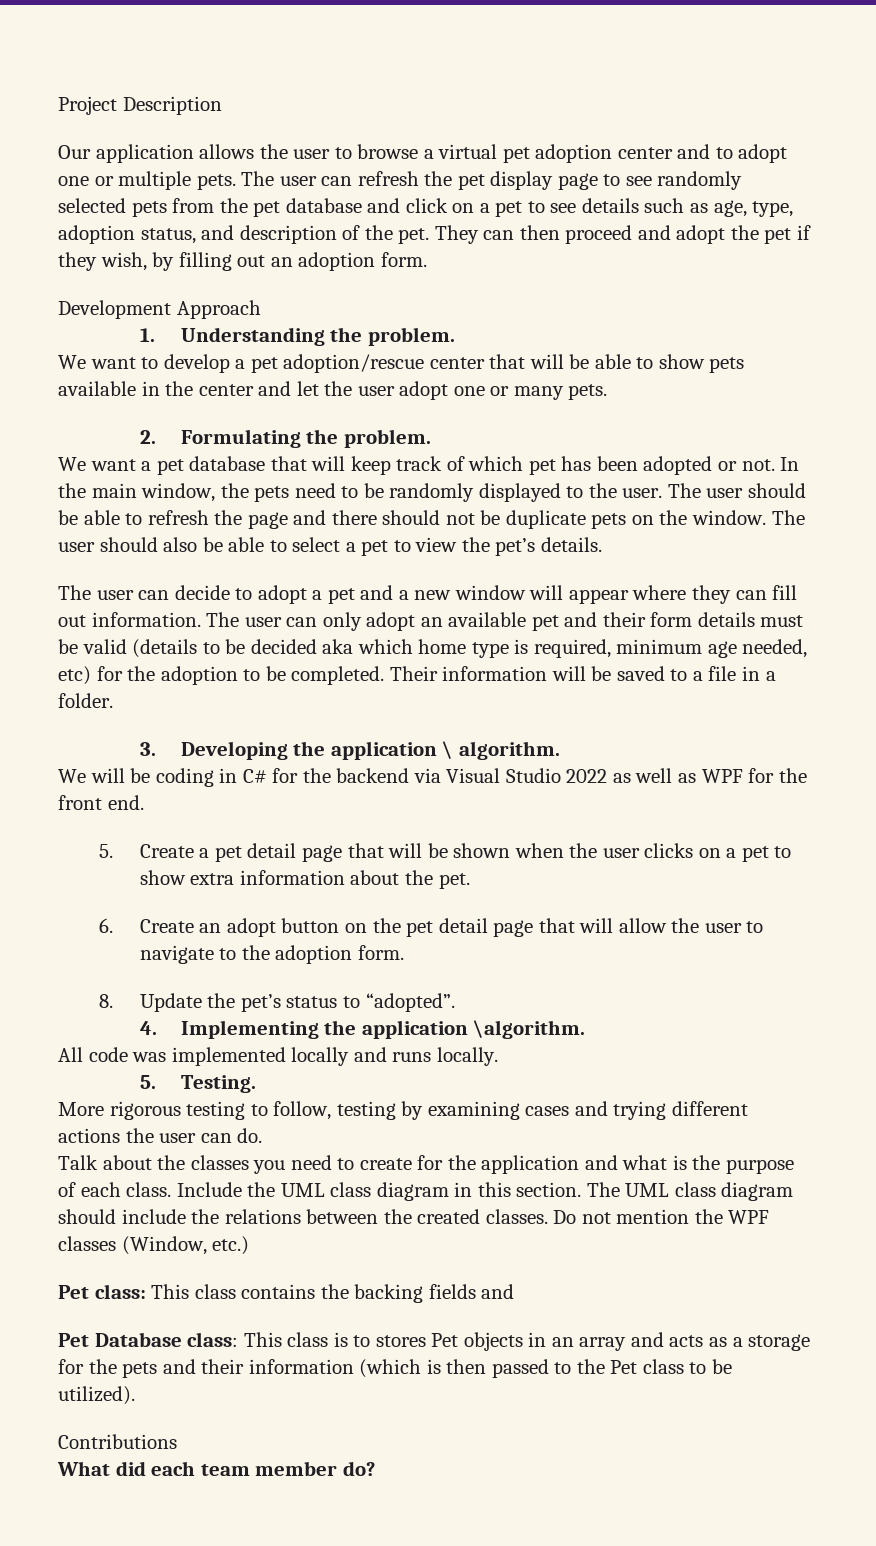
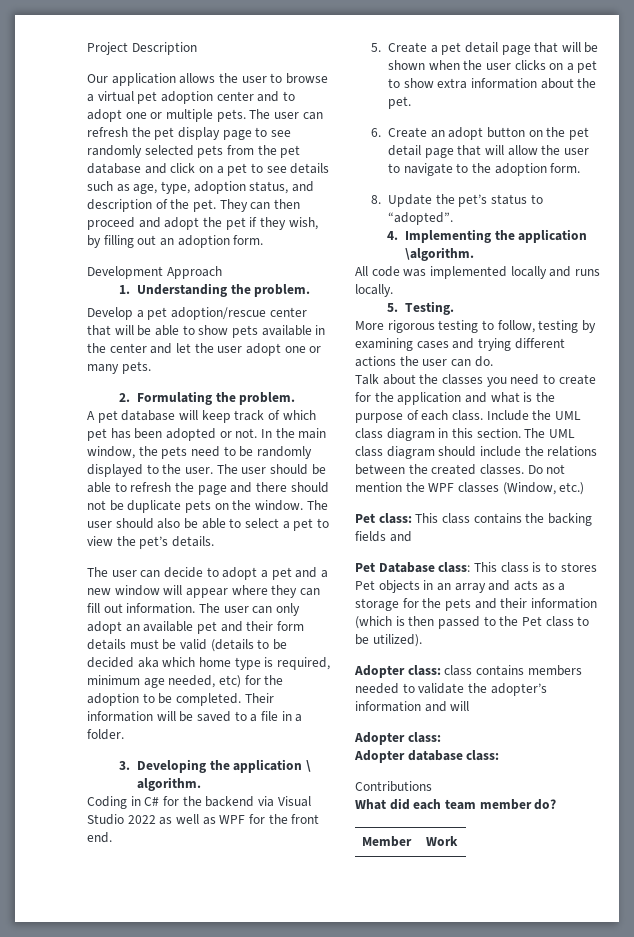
- We want to develop a pet adoption/rescue center that will be able to show pets available in the center and let the user adopt one or many pets.
+ Develop a pet adoption/rescue center that will be able to show pets available in the center and let the user adopt one or many pets.
- We want a pet database that will keep track of which pet has been adopted or not.
+ A pet database will keep track of which pet has been adopted or not.
- We will be coding in C# for the backend via Visual Studio 2022 as well as WPF for the front end.
+ Coding in C# for the backend via Visual Studio 2022 as well as WPF for the front end.
+ Adopter class: class contains members needed to validate the adopter’s information and will
+ Adopter class:
+ Adopter database class:
+ Member | Work

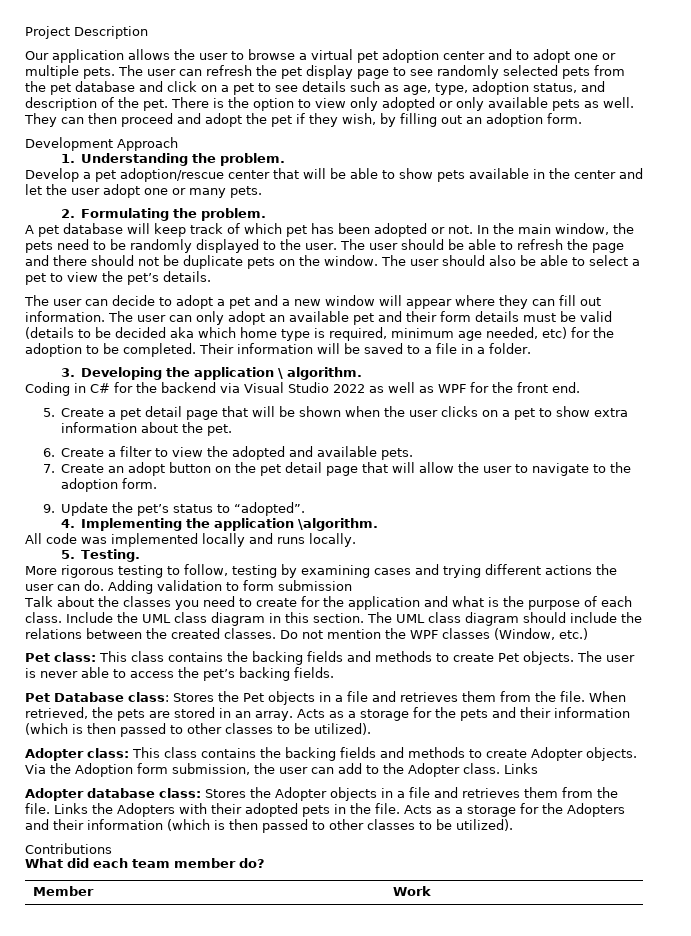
+ There is the option to view only adopted or only available pets as well.
- 6. Create an adopt button on the pet detail page that will allow the user to navigate to the adoption form.
+ 6. Create a filter to view the adopted and available pets.
+ 7. Create an adopt button on the pet detail page that will allow the user to navigate to the adoption form.
- 8. Update the pet’s status to “adopted”.
+ 9. Update the pet’s status to “adopted”.
+ Adding validation to form submission
- Pet class: This class contains the backing fields and
- Pet Database class: This class is to stores Pet objects in an array and acts as a storage for the pets and their information (which is then passed to the Pet class to be utilized).
+ Pet class: This class contains the backing fields and methods to create Pet objects. The user is never able to access the pet’s backing fields.
+ Pet Database class: Stores the Pet objects in a file and retrieves them from the file. When retrieved, the pets are stored in an array. Acts as a storage for the pets and their information (which is then passed to other classes to be utilized).
- Adopter class: class contains members needed to validate the adopter’s information and will
- Adopter class:
- Adopter database class:
+ Adopter class: This class contains the backing fields and methods to create Adopter objects. Via the Adoption form submission, the user can add to the Adopter class. Links
+ Adopter database class: Stores the Adopter objects in a file and retrieves them from the file. Links the Adopters with their adopted pets in the file. Acts as a storage for the Adopters and their information (which is then passed to other classes to be utilized).

